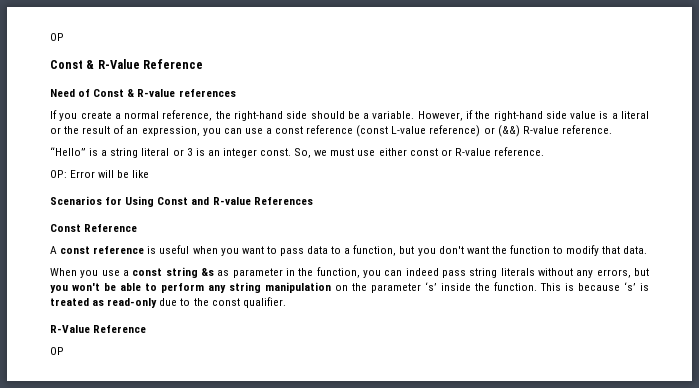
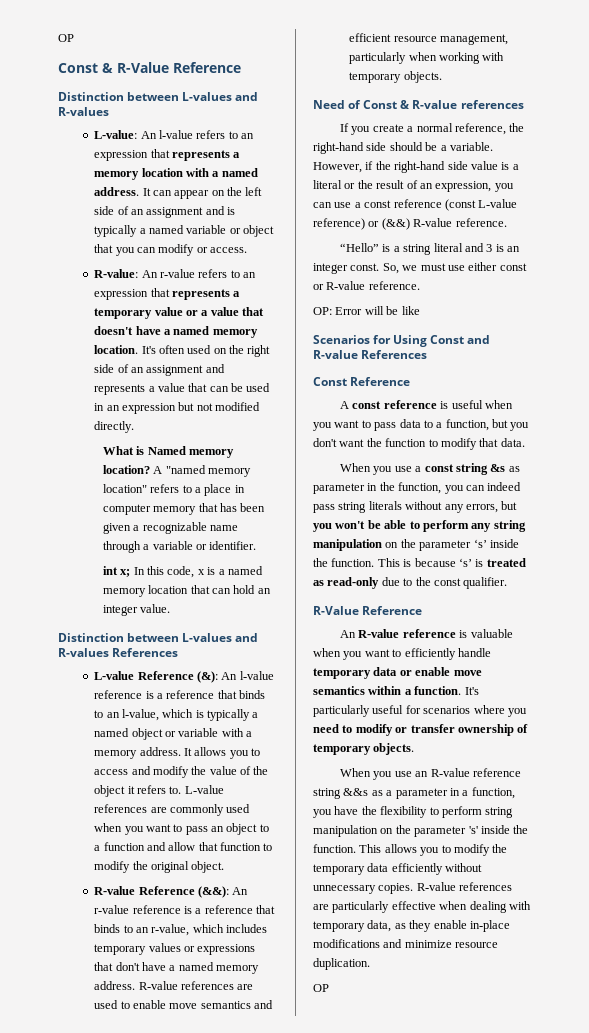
  Const & R-Value Reference
+ Distinction between L-values and R-values
+ L-value: An l-value refers to an expression that represents a memory location with a named address. It can appear on the left side of an assignment and is typically a named variable or object that you can modify or access.
+ R-value: An r-value refers to an expression that represents a temporary value or a value that doesn't have a named memory location. It's often used on the right side of an assignment and represents a value that can be used in an expression but not modified directly.
+ What is Named memory location? A "named memory location" refers to a place in computer memory that has been given a recognizable name through a variable or identifier.
+ int x; In this code, x is a named memory location that can hold an integer value.
+ Distinction between L-values and R-values References
+ L-value Reference (&): An l-value reference is a reference that binds to an l-value, which is typically a named object or variable with a memory address. It allows you to access and modify the value of the object it refers to. L-value references are commonly used when you want to pass an object to a function and allow that function to modify the original object.
+ R-value Reference (&&): An r-value reference is a reference that binds to an r-value, which includes temporary values or expressions that don't have a named memory address. R-value references are used to enable move semantics and efficient resource management, particularly when working with temporary objects.
- “Hello” is a string literal or 3 is an integer const.
+ “Hello” is a string literal and 3 is an integer const.
+ An R-value reference is valuable when you want to efficiently handle temporary data or enable move semantics within a function. It's particularly useful for scenarios where you need to modify or transfer ownership of temporary objects.
+ When you use an R-value reference string &&s as a parameter in a function, you have the flexibility to perform string manipulation on the parameter 's' inside the function. This allows you to modify the temporary data efficiently without unnecessary copies. R-value references are particularly effective when dealing with temporary data, as they enable in-place modifications and minimize resource duplication.

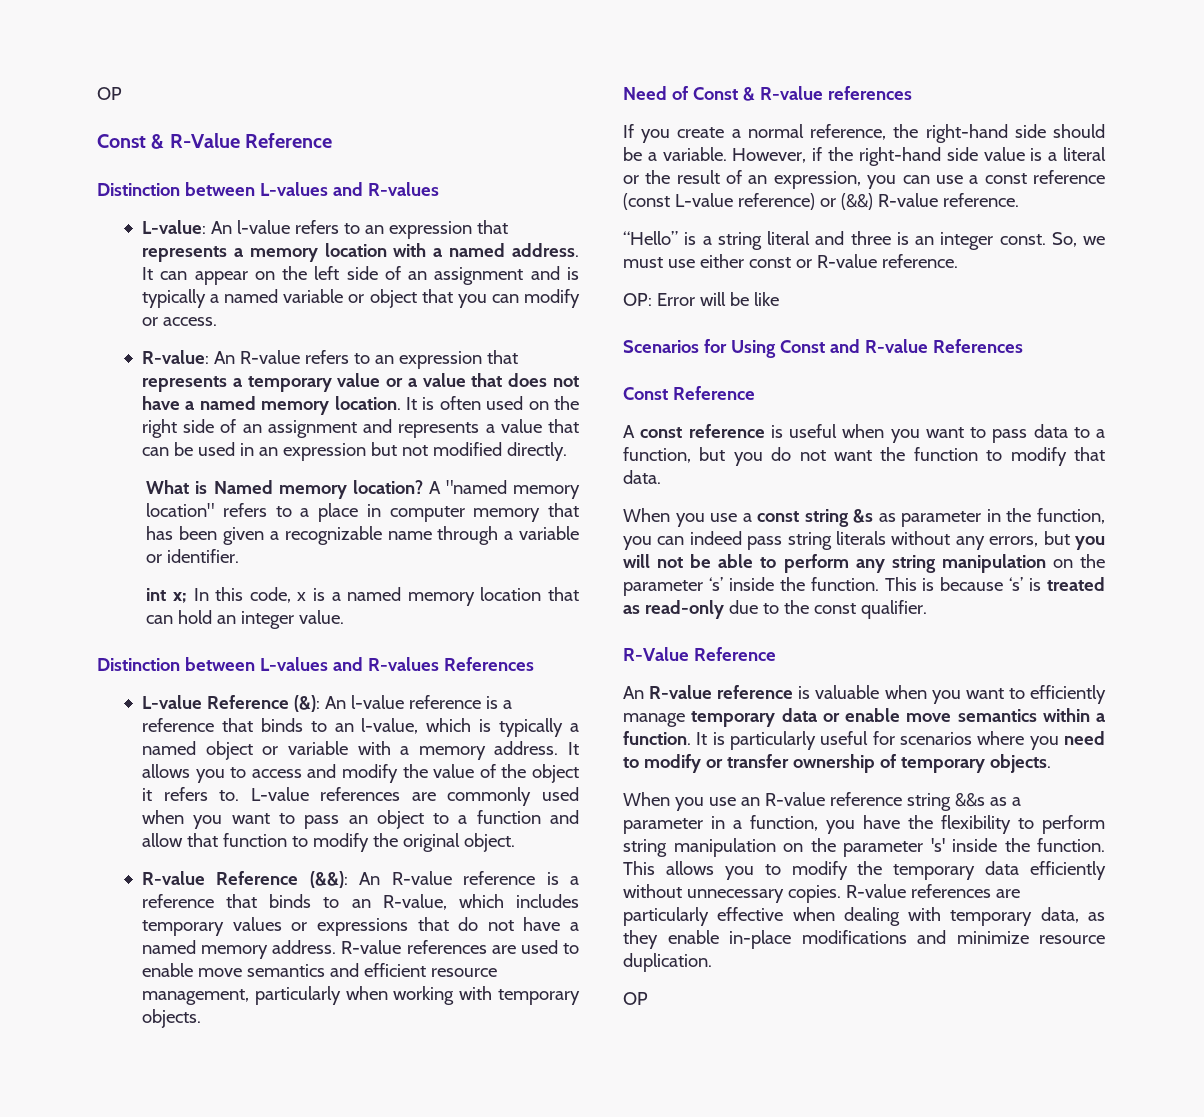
- R-value: An r-value refers to an expression that represents a temporary value or a value that doesn't have a named memory location.
+ R-value: An R-value refers to an expression that represents a temporary value or a value that does not have a named memory location.
- It's often used on the right side of an assignment and represents a value that can be used in an expression but not modified directly.
+ It is often used on the right side of an assignment and represents a value that can be used in an expression but not modified directly.
- R-value Reference (&&): An r-value reference is a reference that binds to an r-value, which includes temporary values or expressions that don't have a named memory address.
+ R-value Reference (&&): An R-value reference is a reference that binds to an R-value, which includes temporary values or expressions that do not have a named memory address.
- “Hello” is a string literal and 3 is an integer const.
+ “Hello” is a string literal and three is an integer const.
- A const reference is useful when you want to pass data to a function, but you don't want the function to modify that data.
+ A const reference is useful when you want to pass data to a function, but you do not want the function to modify that data.
- When you use a const string &s as parameter in the function, you can indeed pass string literals without any errors, but you won't be able to perform any string manipulation on the parameter ‘s’ inside the function.
+ When you use a const string &s as parameter in the function, you can indeed pass string literals without any errors, but you will not be able to perform any string manipulation on the parameter ‘s’ inside the function.
- An R-value reference is valuable when you want to efficiently handle temporary data or enable move semantics within a function.
+ An R-value reference is valuable when you want to efficiently manage temporary data or enable move semantics within a function.
- It's particularly useful for scenarios where you need to modify or transfer ownership of temporary objects.
+ It is particularly useful for scenarios where you need to modify or transfer ownership of temporary objects.

